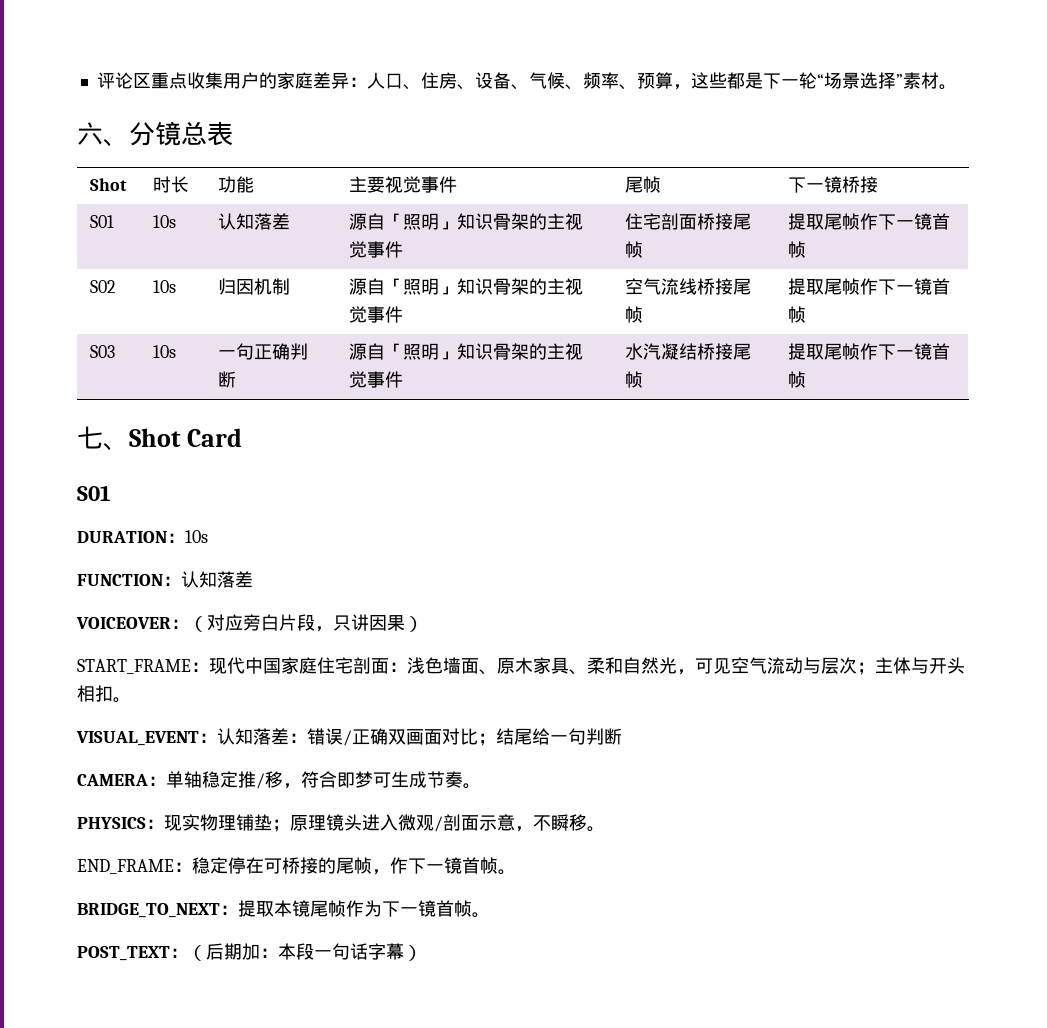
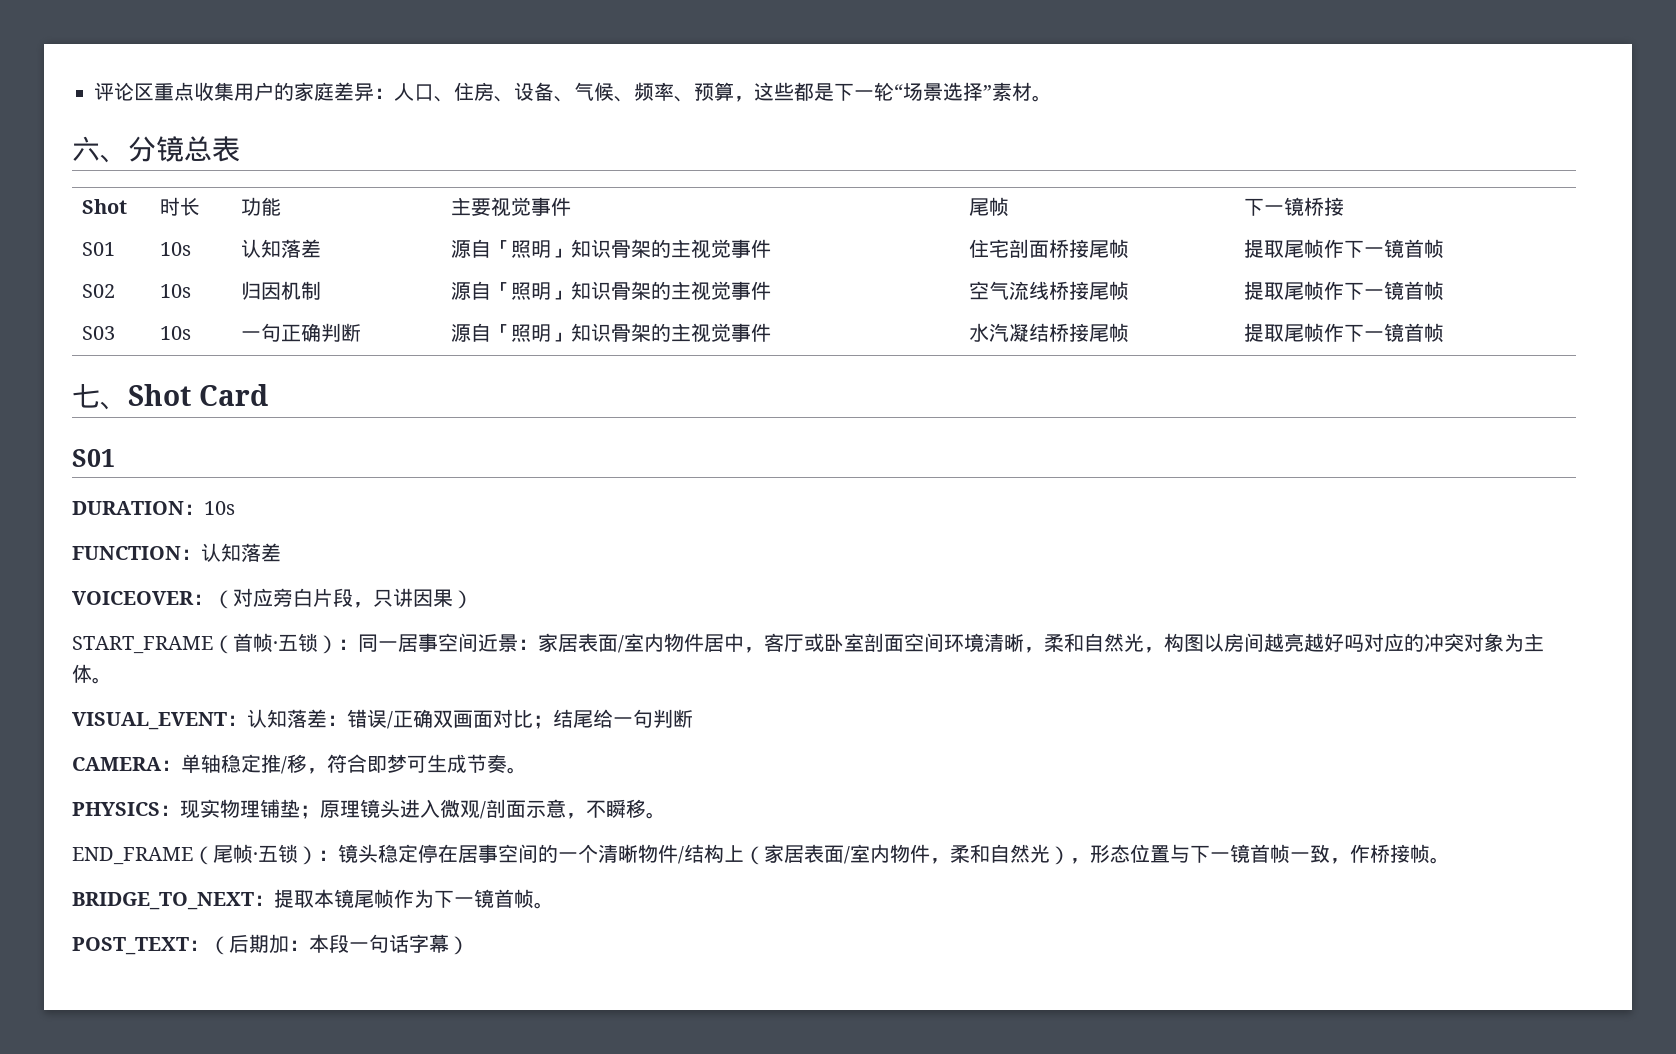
- START_FRAME：现代中国家庭住宅剖面：浅色墙面、原木家具、柔和自然光，可见空气流动与层次；主体与开头相扣。
+ START_FRAME（首帧·五锁）：同一居事空间近景：家居表面/室内物件居中，客厅或卧室剖面空间环境清晰，柔和自然光，构图以房间越亮越好吗对应的冲突对象为主体。
- END_FRAME：稳定停在可桥接的尾帧，作下一镜首帧。
+ END_FRAME（尾帧·五锁）：镜头稳定停在居事空间的一个清晰物件/结构上（家居表面/室内物件，柔和自然光），形态位置与下一镜首帧一致，作桥接帧。

